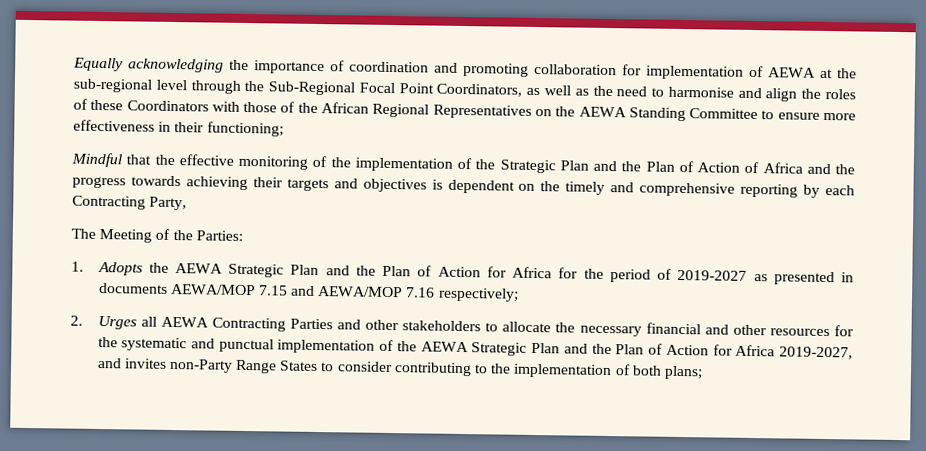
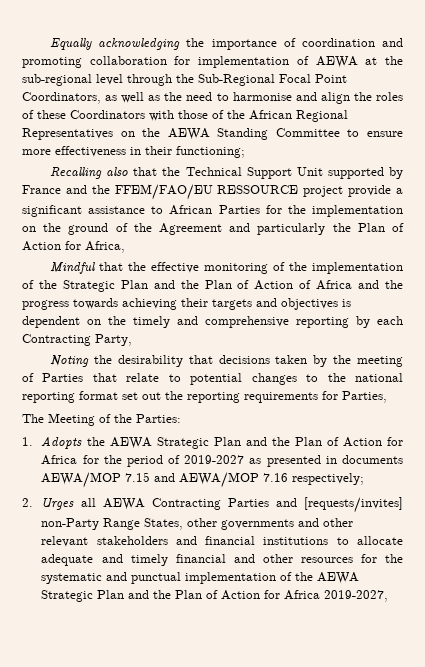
+ Recalling also that the Technical Support Unit supported by France and the FFEM/FAO/EU RESSOURCE project provide a significant assistance to African Parties for the implementation on the ground of the Agreement and particularly the Plan of Action for Africa,
+ Noting the desirability that decisions taken by the meeting of Parties that relate to potential changes to the national reporting format set out the reporting requirements for Parties,
- 2. Urges all AEWA Contracting Parties and other stakeholders to allocate the necessary financial and other resources for the systematic and punctual implementation of the AEWA Strategic Plan and the Plan of Action for Africa 2019-2027, and invites non-Party Range States to consider contributing to the implementation of both plans;
+ 2. Urges all AEWA Contracting Parties and [requests/invites] non-Party Range States, other governments and other relevant stakeholders and financial institutions to allocate adequate and timely financial and other resources for the systematic and punctual implementation of the AEWA Strategic Plan and the Plan of Action for Africa 2019-2027,

